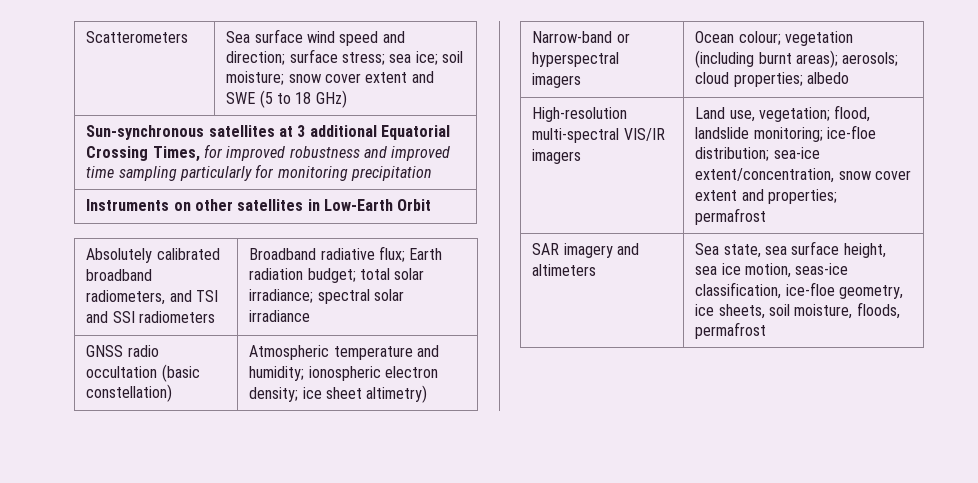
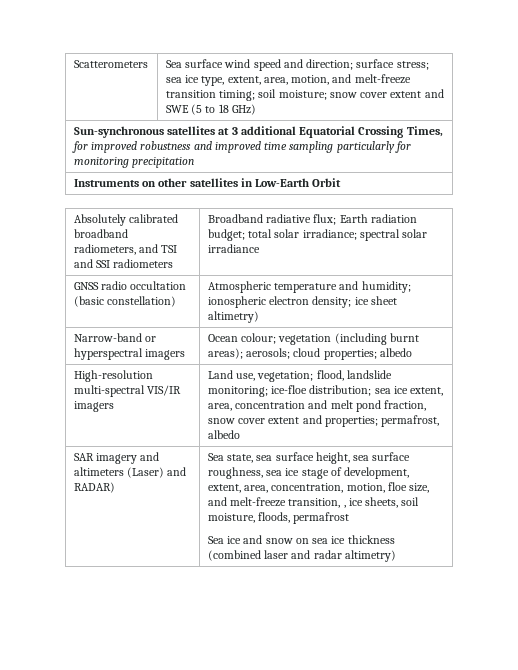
- Scatterometers | Sea surface wind speed and direction; surface stress; sea ice; soil moisture; snow cover extent and SWE (5 to 18 GHz)
+ Scatterometers | Sea surface wind speed and direction; surface stress; sea ice type, extent, area, motion, and melt-freeze transition timing; soil moisture; snow cover extent and SWE (5 to 18 GHz)
- High-resolution multi-spectral VIS/IR imagers | Land use, vegetation; flood, landslide monitoring; ice-floe distribution; sea-ice extent/concentration, snow cover extent and properties; permafrost
+ High-resolution multi-spectral VIS/IR imagers | Land use, vegetation; flood, landslide monitoring; ice-floe distribution; sea ice extent, area, concentration and melt pond fraction, snow cover extent and properties; permafrost, albedo
- SAR imagery and altimeters
+ SAR imagery and altimeters (Laser) and RADAR)
- Sea state, sea surface height, sea ice motion, seas-ice classification, ice-floe geometry, ice sheets, soil moisture, floods, permafrost
+ Sea state, sea surface height, sea surface roughness, sea ice stage of development, extent, area, concentration, motion, floe size, and melt-freeze transition, , ice sheets, soil moisture, floods, permafrost
+ Sea ice and snow on sea ice thickness (combined laser and radar altimetry)

